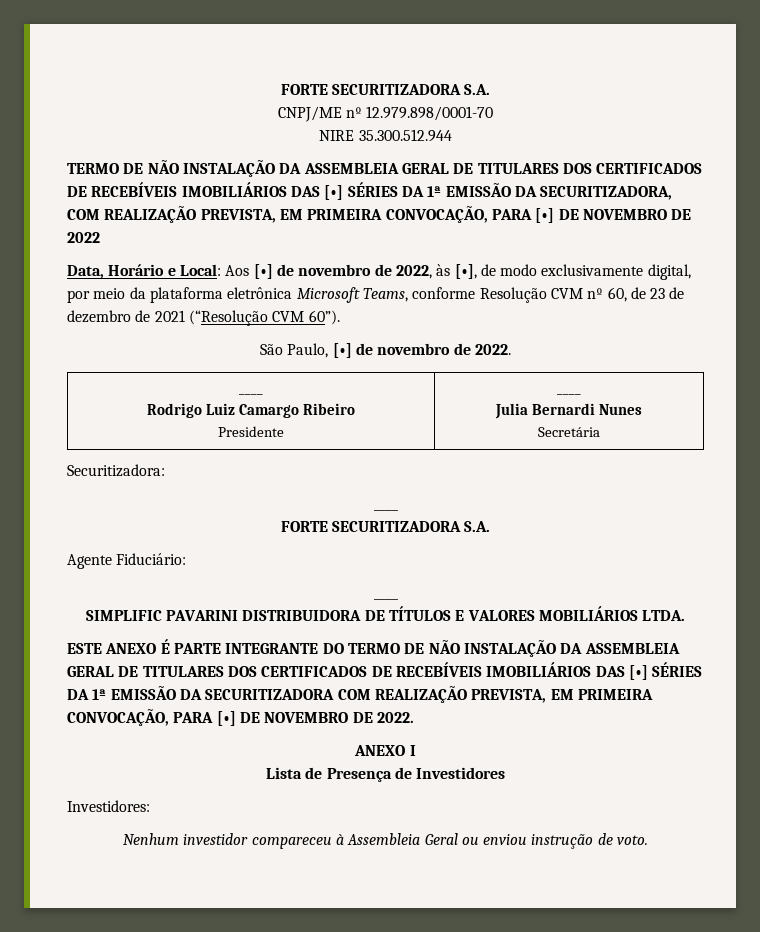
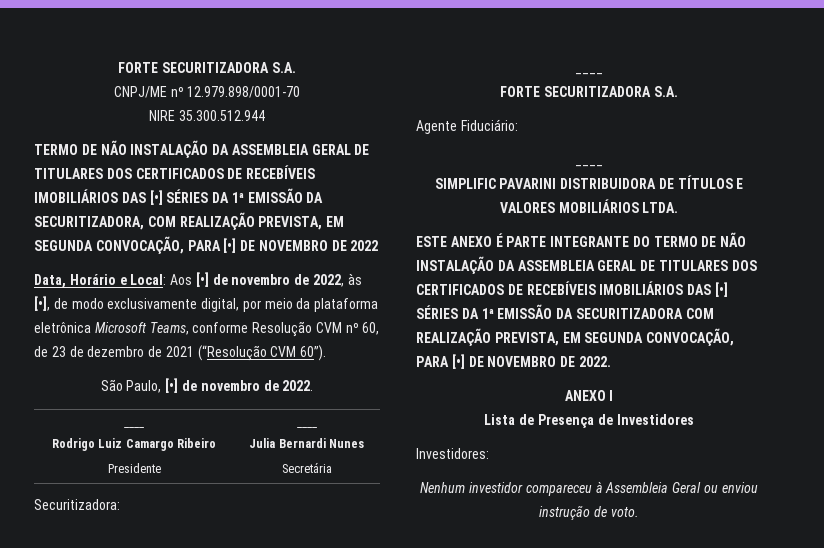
- TERMO DE NÃO INSTALAÇÃO DA ASSEMBLEIA GERAL DE TITULARES DOS CERTIFICADOS DE RECEBÍVEIS IMOBILIÁRIOS DAS [•] SÉRIES DA 1ª EMISSÃO DA SECURITIZADORA, COM REALIZAÇÃO PREVISTA, EM PRIMEIRA CONVOCAÇÃO, PARA [•] DE NOVEMBRO DE 2022
+ TERMO DE NÃO INSTALAÇÃO DA ASSEMBLEIA GERAL DE TITULARES DOS CERTIFICADOS DE RECEBÍVEIS IMOBILIÁRIOS DAS [•] SÉRIES DA 1ª EMISSÃO DA SECURITIZADORA, COM REALIZAÇÃO PREVISTA, EM SEGUNDA CONVOCAÇÃO, PARA [•] DE NOVEMBRO DE 2022
- ESTE ANEXO É PARTE INTEGRANTE DO TERMO DE NÃO INSTALAÇÃO DA ASSEMBLEIA GERAL DE TITULARES DOS CERTIFICADOS DE RECEBÍVEIS IMOBILIÁRIOS DAS [•] SÉRIES DA 1ª EMISSÃO DA SECURITIZADORA COM REALIZAÇÃO PREVISTA, EM PRIMEIRA CONVOCAÇÃO, PARA [•] DE NOVEMBRO DE 2022.
+ ESTE ANEXO É PARTE INTEGRANTE DO TERMO DE NÃO INSTALAÇÃO DA ASSEMBLEIA GERAL DE TITULARES DOS CERTIFICADOS DE RECEBÍVEIS IMOBILIÁRIOS DAS [•] SÉRIES DA 1ª EMISSÃO DA SECURITIZADORA COM REALIZAÇÃO PREVISTA, EM SEGUNDA CONVOCAÇÃO, PARA [•] DE NOVEMBRO DE 2022.

